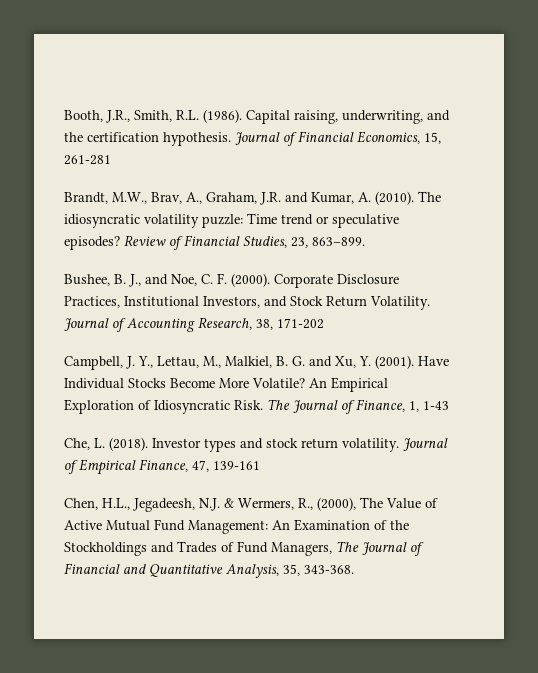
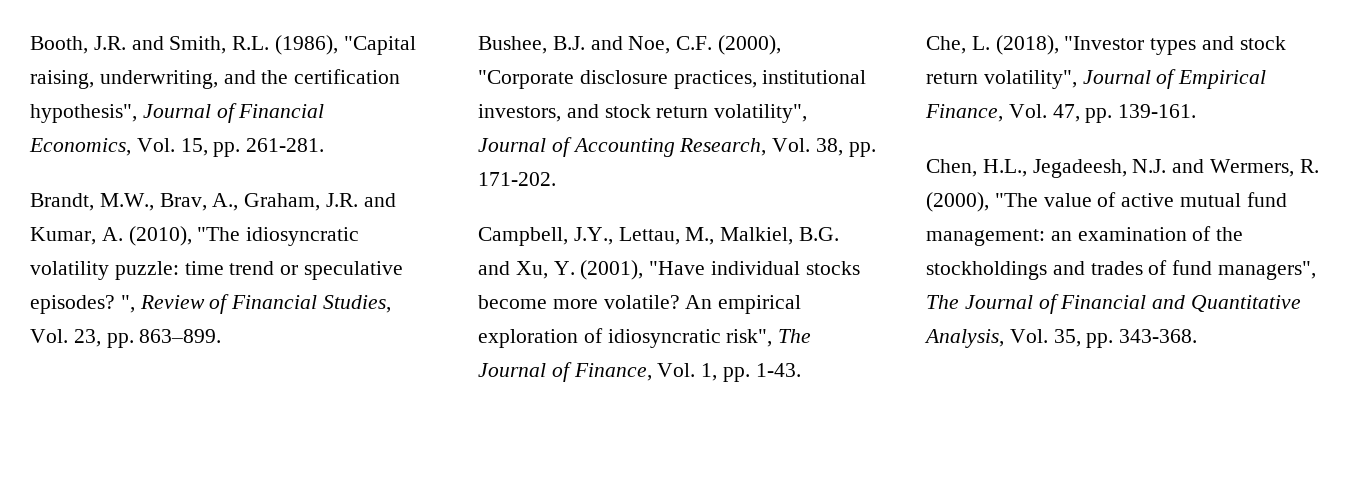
- Booth, J.R., Smith, R.L. (1986). Capital raising, underwriting, and the certification hypothesis. Journal of Financial Economics, 15, 261-281
+ Booth, J.R. and Smith, R.L. (1986), "Capital raising, underwriting, and the certification hypothesis", Journal of Financial Economics, Vol. 15, pp. 261-281.
- Brandt, M.W., Brav, A., Graham, J.R. and Kumar, A. (2010). The idiosyncratic volatility puzzle: Time trend or speculative episodes?
+ Brandt, M.W., Brav, A., Graham, J.R. and Kumar, A. (2010), "The idiosyncratic volatility puzzle: time trend or speculative episodes?
- Review of Financial Studies, 23, 863–899.
+ ", Review of Financial Studies, Vol. 23, pp. 863–899.
- Bushee, B. J., and Noe, C. F. (2000). Corporate Disclosure Practices, Institutional Investors, and Stock Return Volatility. Journal of Accounting Research, 38, 171-202
+ Bushee, B.J. and Noe, C.F. (2000), "Corporate disclosure practices, institutional investors, and stock return volatility", Journal of Accounting Research, Vol. 38, pp. 171-202.
- Campbell, J. Y., Lettau, M., Malkiel, B. G. and Xu, Y. (2001). Have Individual Stocks Become More Volatile? An Empirical Exploration of Idiosyncratic Risk. The Journal of Finance, 1, 1-43
+ Campbell, J.Y., Lettau, M., Malkiel, B.G. and Xu, Y. (2001), "Have individual stocks become more volatile? An empirical exploration of idiosyncratic risk", The Journal of Finance, Vol. 1, pp. 1-43.
- Che, L. (2018). Investor types and stock return volatility. Journal of Empirical Finance, 47, 139-161
+ Che, L. (2018), "Investor types and stock return volatility", Journal of Empirical Finance, Vol. 47, pp. 139-161.
- Chen, H.L., Jegadeesh, N.J. & Wermers, R., (2000), The Value of Active Mutual Fund Management: An Examination of the Stockholdings and Trades of Fund Managers, The Journal of Financial and Quantitative Analysis, 35, 343-368.
+ Chen, H.L., Jegadeesh, N.J. and Wermers, R. (2000), "The value of active mutual fund management: an examination of the stockholdings and trades of fund managers", The Journal of Financial and Quantitative Analysis, Vol. 35, pp. 343-368.

